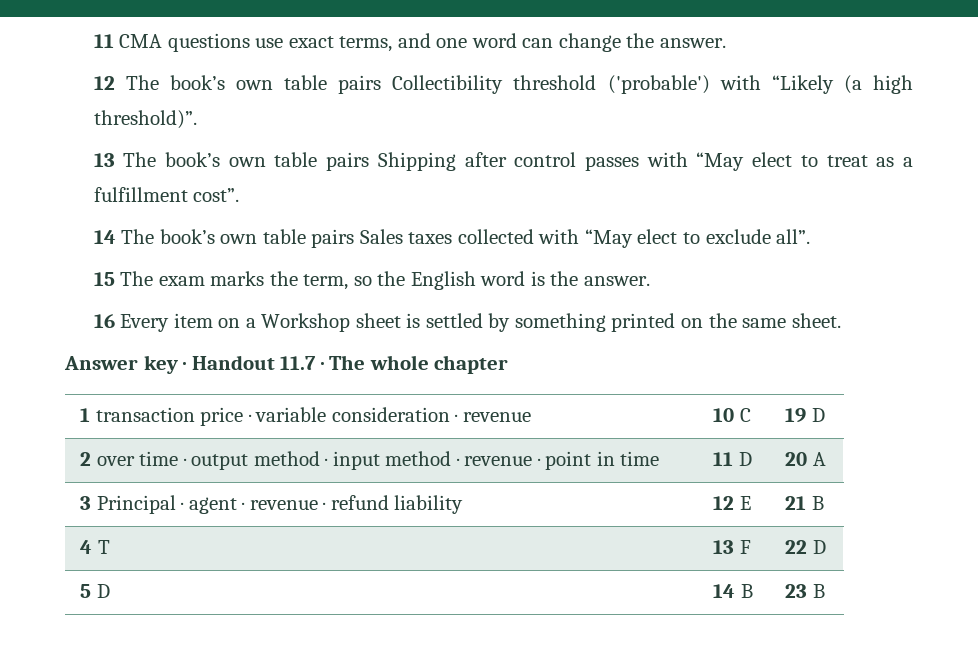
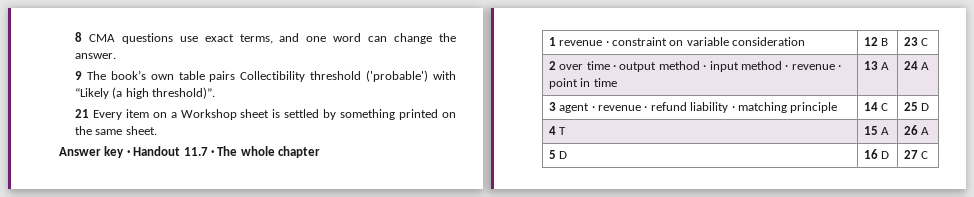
- 11 CMA questions use exact terms, and one word can change the answer.
+ 8 CMA questions use exact terms, and one word can change the answer.
- 12 The book’s own table pairs Collectibility threshold ('probable') with “Likely (a high threshold)”.
+ 9 The book’s own table pairs Collectibility threshold ('probable') with “Likely (a high threshold)”.
- 13 The book’s own table pairs Shipping after control passes with “May elect to treat as a fulfillment cost”.
- 14 The book’s own table pairs Sales taxes collected with “May elect to exclude all”.
- 15 The exam marks the term, so the English word is the answer.
- 16 Every item on a Workshop sheet is settled by something printed on the same sheet.
+ 21 Every item on a Workshop sheet is settled by something printed on the same sheet.
- 1 transaction price · variable consideration · revenue | 10 C | 19 D
+ 1 revenue · constraint on variable consideration | 12 B | 23 C
- 2 over time · output method · input method · revenue · point in time | 11 D | 20 A
+ 2 over time · output method · input method · revenue · point in time | 13 A | 24 A
- 3 Principal · agent · revenue · refund liability | 12 E | 21 B
- 4 T | 13 F | 22 D
- 5 D | 14 B | 23 B
+ 3 agent · revenue · refund liability · matching principle | 14 C | 25 D
+ 4 T | 15 A | 26 A
+ 5 D | 16 D | 27 C

